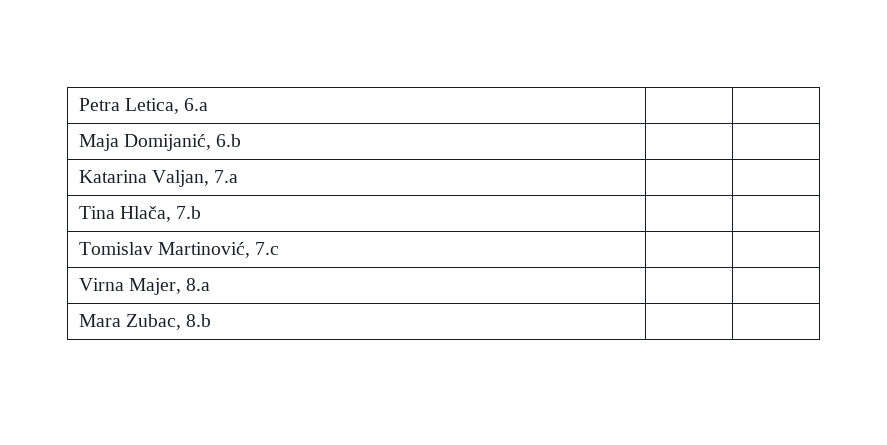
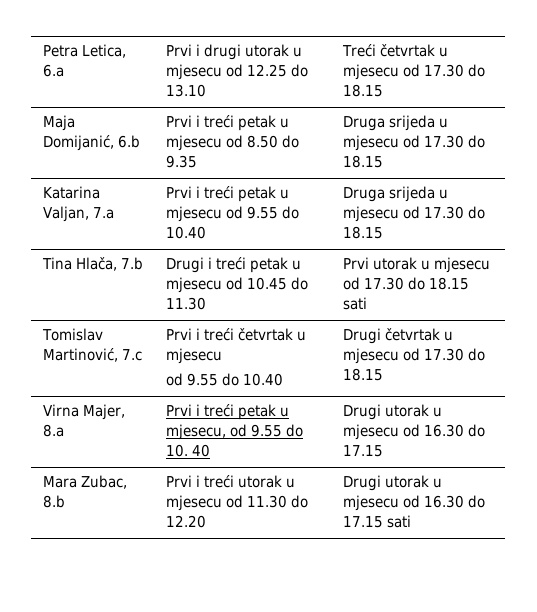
- Petra Letica, 6.a | |
- Maja Domijanić, 6.b | |
- Katarina Valjan, 7.a | |
- Tina Hlača, 7.b | |
- Tomislav Martinović, 7.c | |
- Virna Majer, 8.a | |
- Mara Zubac, 8.b | |
+ Petra Letica, 6.a | Prvi i drugi utorak u mjesecu od 12.25 do 13.10 | Treći četvrtak u mjesecu od 17.30 do 18.15
+ Maja Domijanić, 6.b | Prvi i treći petak u mjesecu od 8.50 do 9.35 | Druga srijeda u mjesecu od 17.30 do 18.15
+ Katarina Valjan, 7.a | Prvi i treći petak u mjesecu od 9.55 do 10.40 | Druga srijeda u mjesecu od 17.30 do 18.15
+ Tina Hlača, 7.b | Drugi i treći petak u mjesecu od 10.45 do 11.30 | Prvi utorak u mjesecu od 17.30 do 18.15 sati
+ Tomislav Martinović, 7.c | Prvi i treći četvrtak u mjesecu
+ od 9.55 do 10.40 | Drugi četvrtak u mjesecu od 17.30 do 18.15
+ Virna Majer, 8.a | Prvi i treći petak u mjesecu, od 9.55 do 10. 40 | Drugi utorak u mjesecu od 16.30 do 17.15
+ Mara Zubac, 8.b | Prvi i treći utorak u mjesecu od 11.30 do 12.20 | Drugi utorak u mjesecu od 16.30 do 17.15 sati

